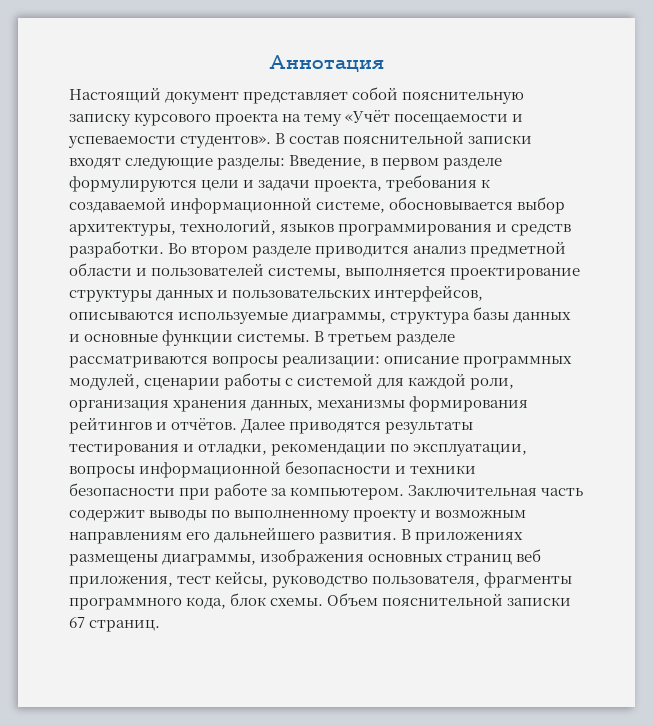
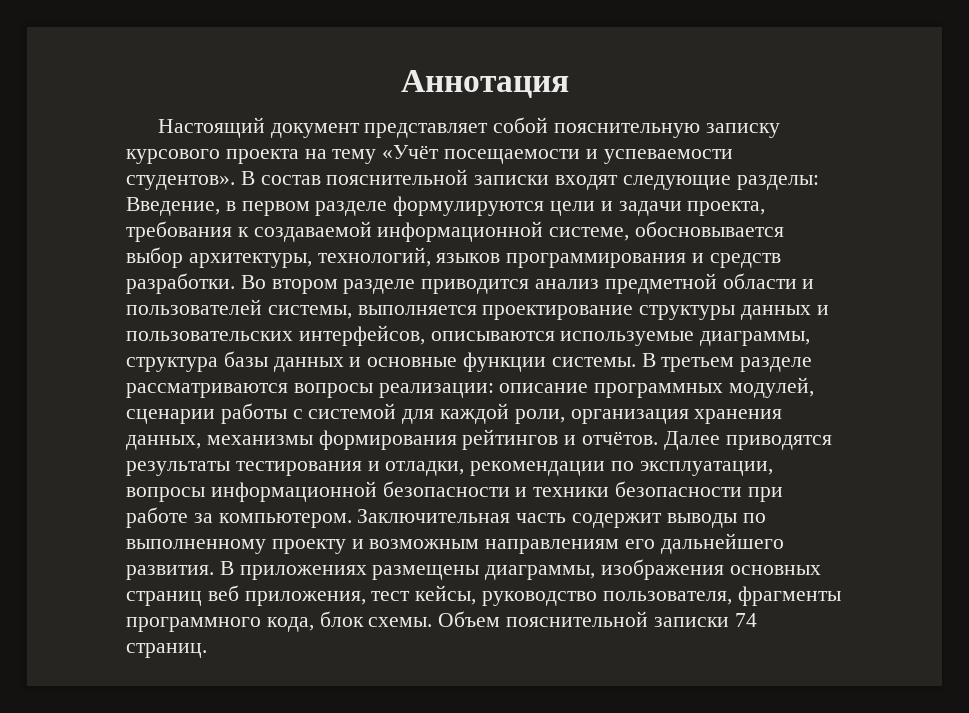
- Объем пояснительной записки 67 страниц.
+ Объем пояснительной записки 74 страниц.

